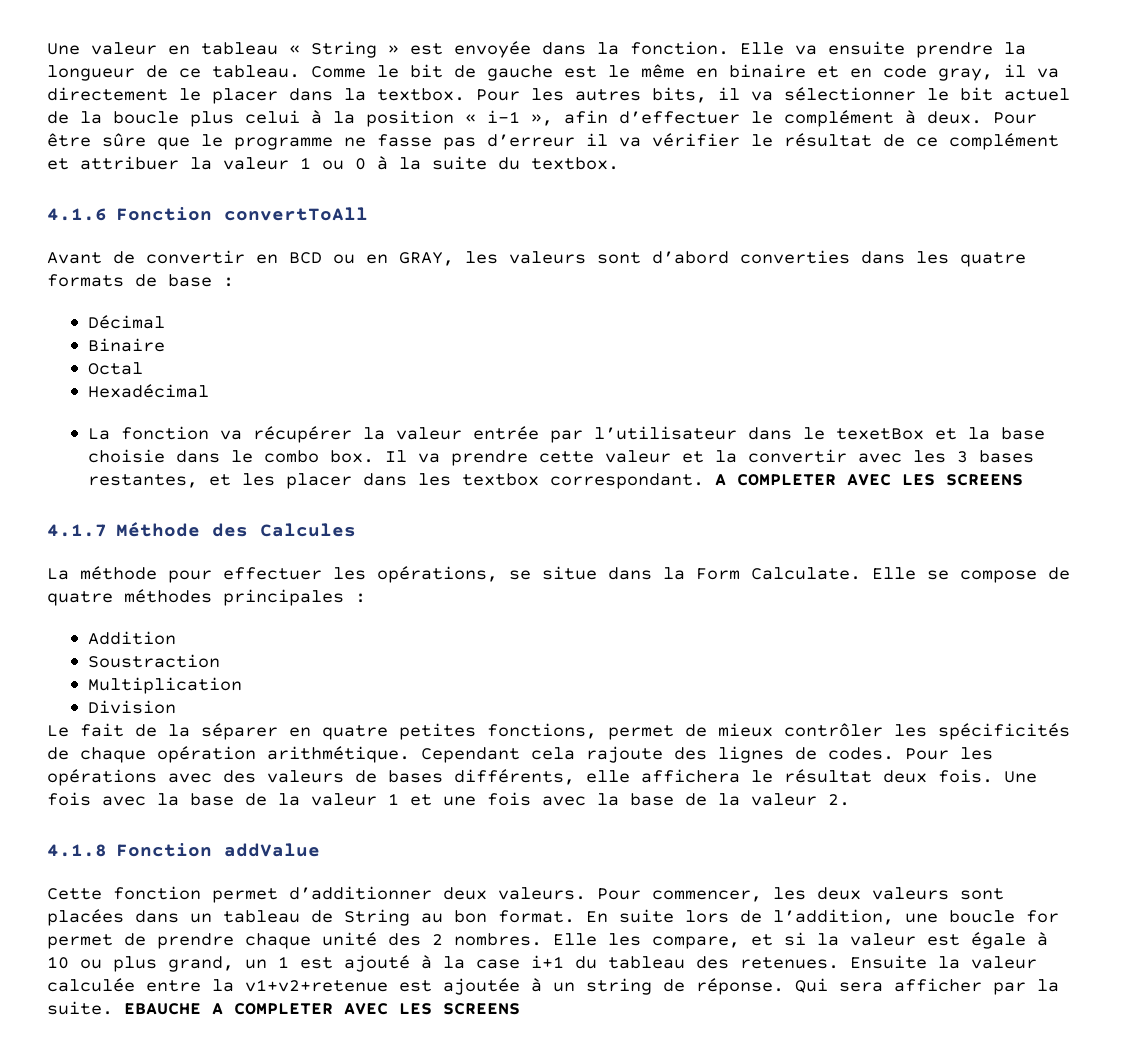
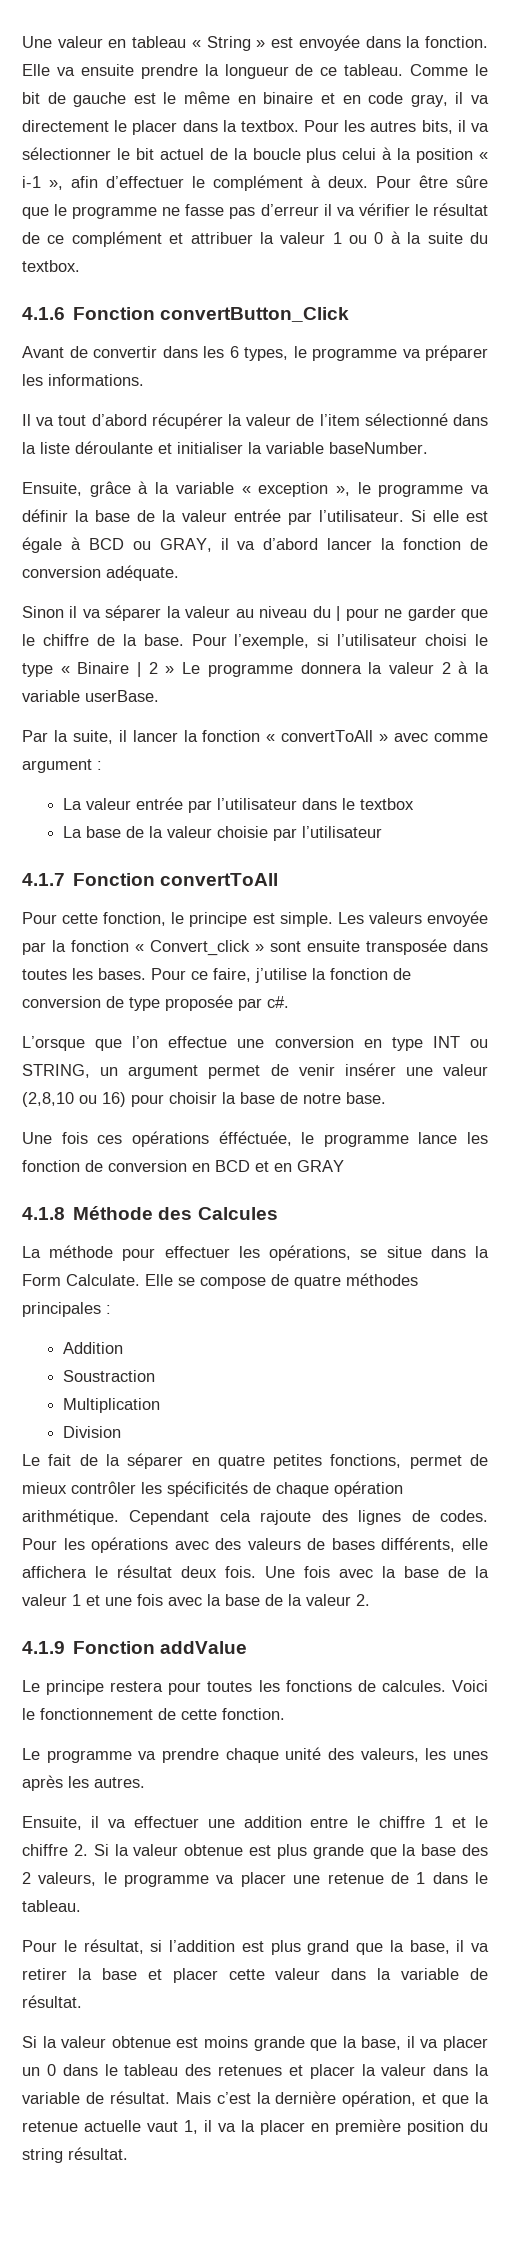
- 4.1.6 Fonction convertToAll
+ 4.1.6 Fonction convertButton_Click
- Avant de convertir en BCD ou en GRAY, les valeurs sont d’abord converties dans les quatre formats de base :
- Décimal
- Binaire
- Octal
- Hexadécimal
- La fonction va récupérer la valeur entrée par l’utilisateur dans le texetBox et la base choisie dans le combo box. Il va prendre cette valeur et la convertir avec les 3 bases restantes, et les placer dans les textbox correspondant. A COMPLETER AVEC LES SCREENS
- 4.1.7 Méthode des Calcules
+ Avant de convertir dans les 6 types, le programme va préparer les informations.
+ Il va tout d’abord récupérer la valeur de l’item sélectionné dans la liste déroulante et initialiser la variable baseNumber.
+ Ensuite, grâce à la variable « exception », le programme va définir la base de la valeur entrée par l’utilisateur. Si elle est égale à BCD ou GRAY, il va d’abord lancer la fonction de conversion adéquate.
+ Sinon il va séparer la valeur au niveau du | pour ne garder que le chiffre de la base. Pour l’exemple, si l’utilisateur choisi le type « Binaire | 2 » Le programme donnera la valeur 2 à la variable userBase.
+ Par la suite, il lancer la fonction « convertToAll » avec comme argument :
+ La valeur entrée par l’utilisateur dans le textbox
+ La base de la valeur choisie par l’utilisateur
+ 4.1.7 Fonction convertToAll
+ Pour cette fonction, le principe est simple. Les valeurs envoyée par la fonction « Convert_click » sont ensuite transposée dans toutes les bases. Pour ce faire, j’utilise la fonction de conversion de type proposée par c#.
+ L’orsque que l’on effectue une conversion en type INT ou STRING, un argument permet de venir insérer une valeur (2,8,10 ou 16) pour choisir la base de notre base.
+ Une fois ces opérations éfféctuée, le programme lance les fonction de conversion en BCD et en GRAY
+ 4.1.8 Méthode des Calcules
- 4.1.8 Fonction addValue
+ 4.1.9 Fonction addValue
- Cette fonction permet d’additionner deux valeurs. Pour commencer, les deux valeurs sont placées dans un tableau de String au bon format. En suite lors de l’addition, une boucle for permet de prendre chaque unité des 2 nombres. Elle les compare, et si la valeur est égale à 10 ou plus grand, un 1 est ajouté à la case i+1 du tableau des retenues. Ensuite la valeur calculée entre la v1+v2+retenue est ajoutée à un string de réponse. Qui sera afficher par la suite. EBAUCHE A COMPLETER AVEC LES SCREENS
+ Le principe restera pour toutes les fonctions de calcules. Voici le fonctionnement de cette fonction.
+ Le programme va prendre chaque unité des valeurs, les unes après les autres.
+ Ensuite, il va effectuer une addition entre le chiffre 1 et le chiffre 2. Si la valeur obtenue est plus grande que la base des 2 valeurs, le programme va placer une retenue de 1 dans le tableau.
+ Pour le résultat, si l’addition est plus grand que la base, il va retirer la base et placer cette valeur dans la variable de résultat.
+ Si la valeur obtenue est moins grande que la base, il va placer un 0 dans le tableau des retenues et placer la valeur dans la variable de résultat. Mais c’est la dernière opération, et que la retenue actuelle vaut 1, il va la placer en première position du string résultat.

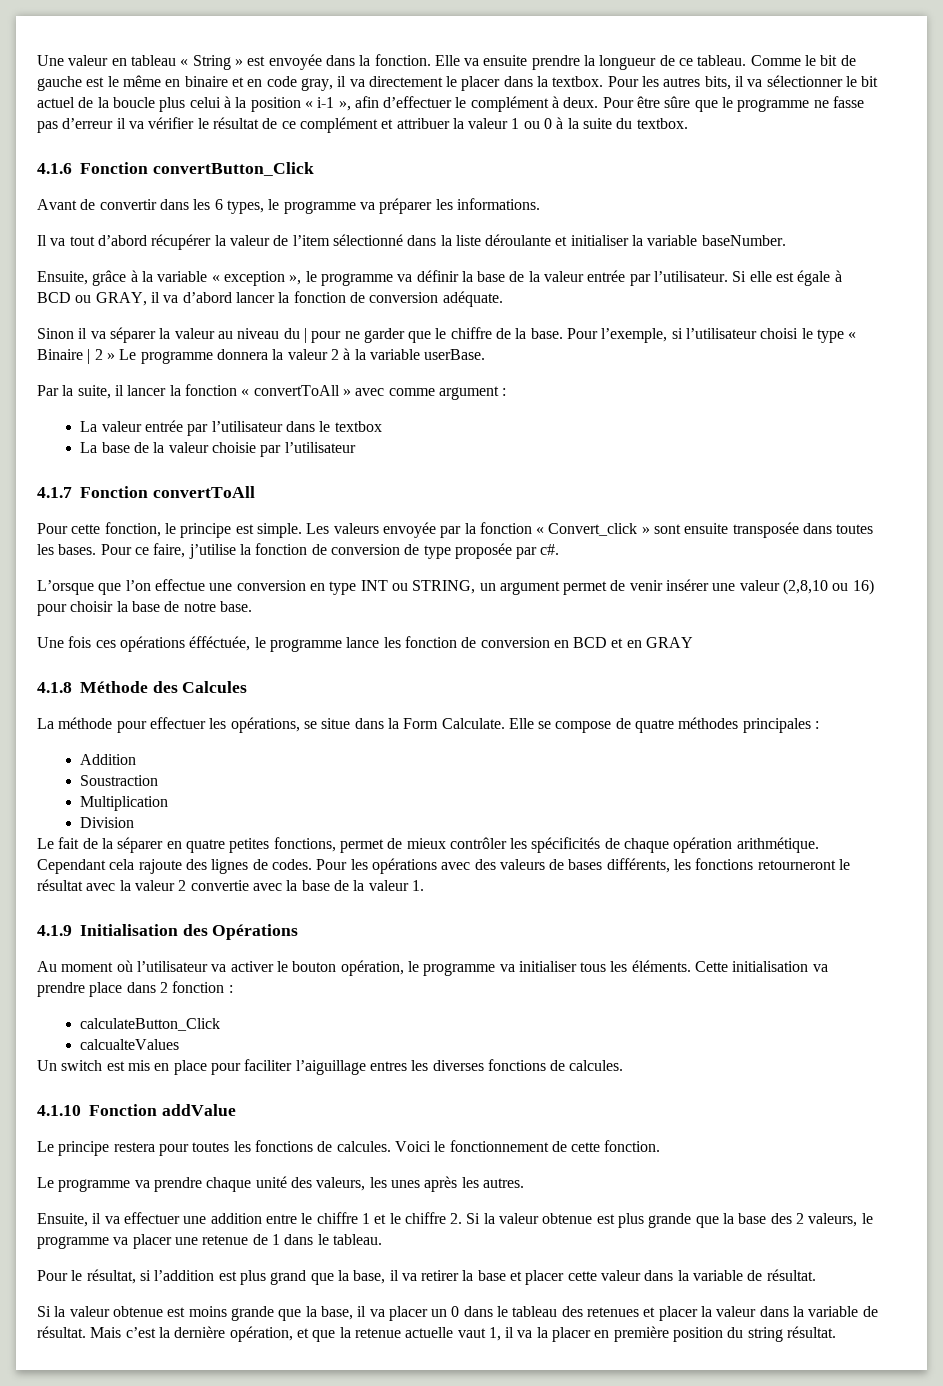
- Pour les opérations avec des valeurs de bases différents, elle affichera le résultat deux fois. Une fois avec la base de la valeur 1 et une fois avec la base de la valeur 2.
- 4.1.9 Fonction addValue
+ Pour les opérations avec des valeurs de bases différents, les fonctions retourneront le résultat avec la valeur 2 convertie avec la base de la valeur 1.
+ 4.1.9 Initialisation des Opérations
+ Au moment où l’utilisateur va activer le bouton opération, le programme va initialiser tous les éléments. Cette initialisation va prendre place dans 2 fonction :
+ calculateButton_Click
+ calcualteValues
+ Un switch est mis en place pour faciliter l’aiguillage entres les diverses fonctions de calcules.
+ 4.1.10 Fonction addValue

